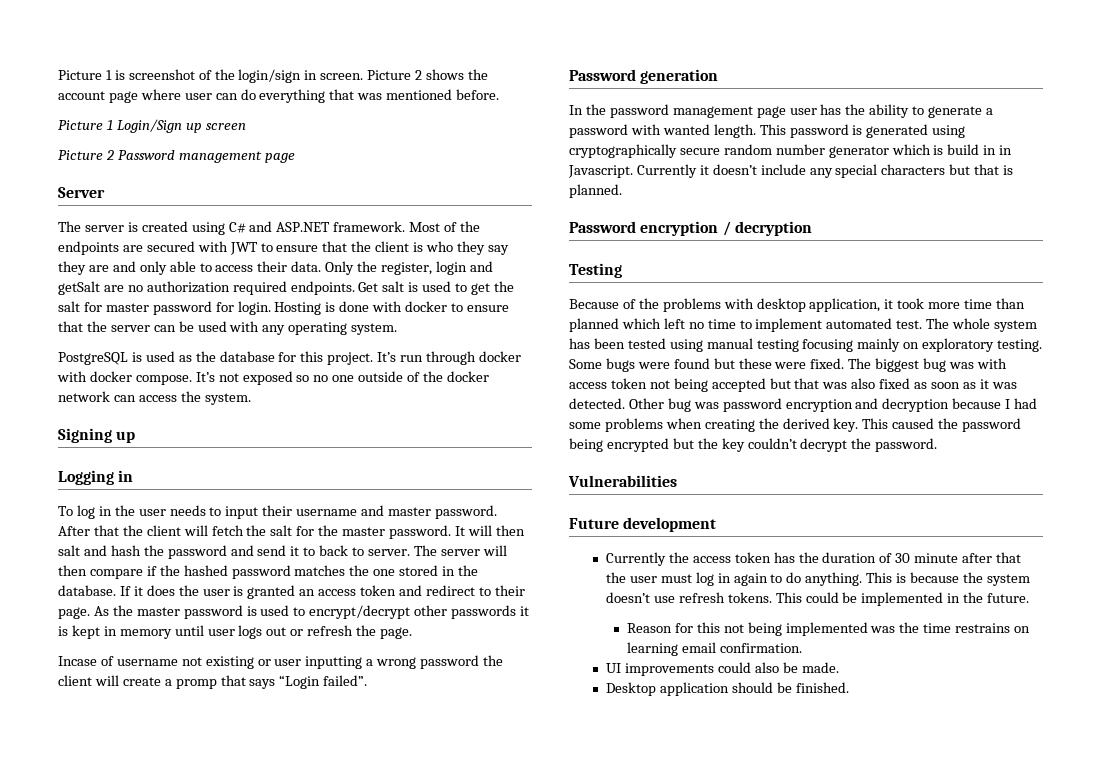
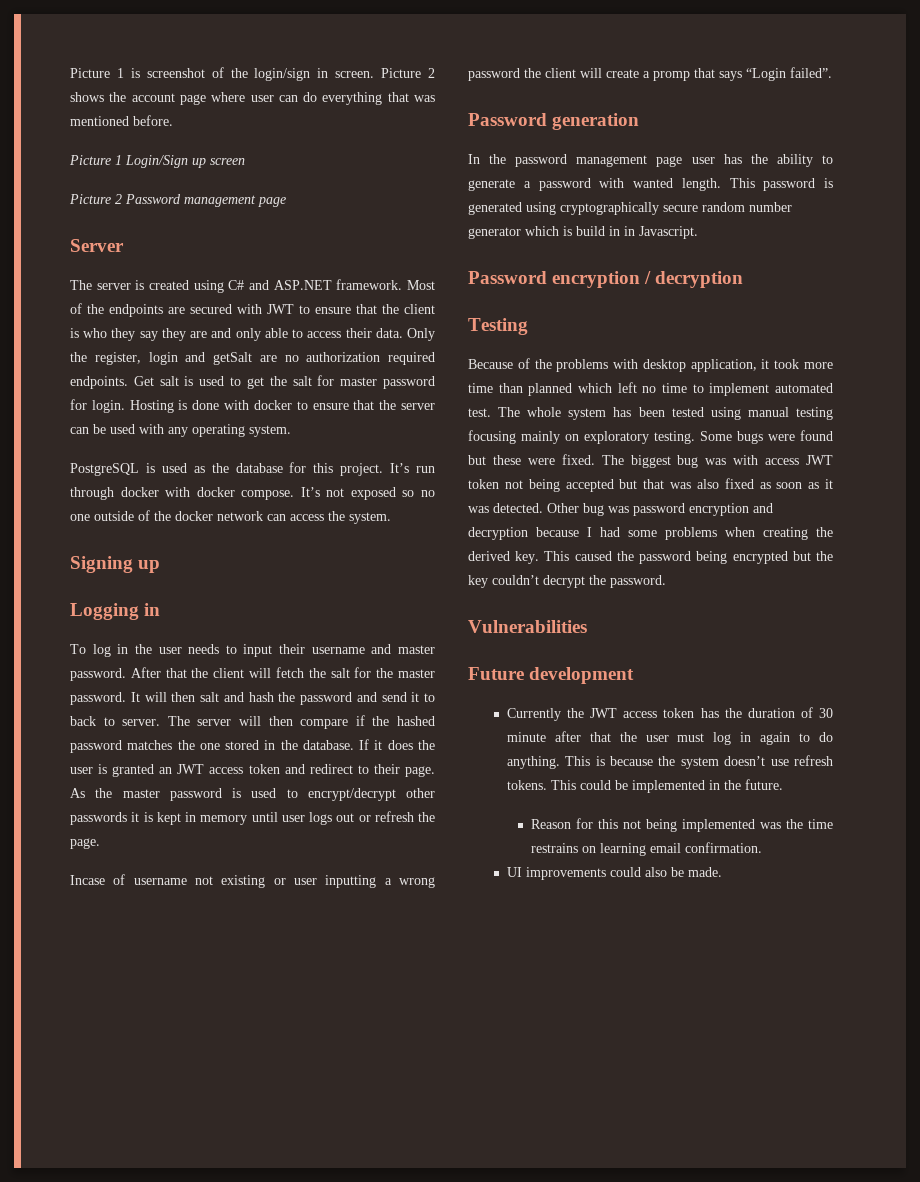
- If it does the user is granted an access token and redirect to their page.
+ If it does the user is granted an JWT access token and redirect to their page.
- Currently it doesn’t include any special characters but that is planned.
- The biggest bug was with access token not being accepted but that was also fixed as soon as it was detected.
+ The biggest bug was with access JWT token not being accepted but that was also fixed as soon as it was detected.
- Currently the access token has the duration of 30 minute after that the user must log in again to do anything.
+ Currently the JWT access token has the duration of 30 minute after that the user must log in again to do anything.
- Desktop application should be finished.

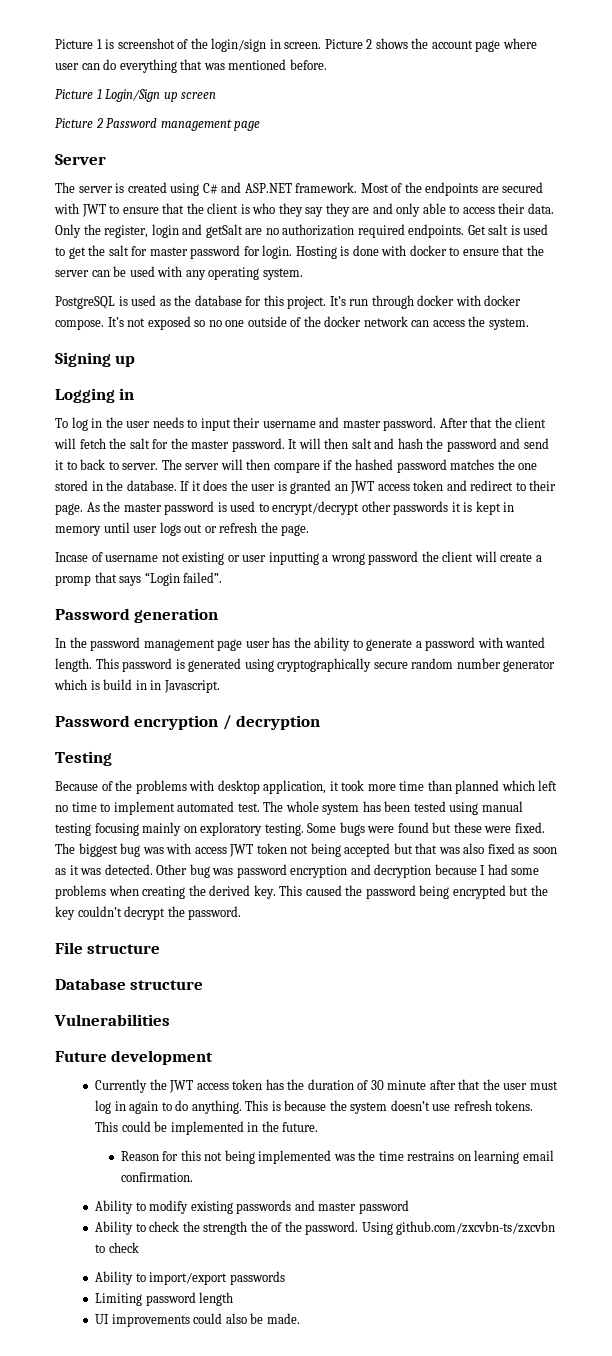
+ File structure
+ Database structure
+ Ability to modify existing passwords and master password
+ Ability to check the strength the of the password. Using github.com/zxcvbn-ts/zxcvbn to check
+ Ability to import/export passwords
+ Limiting password length

